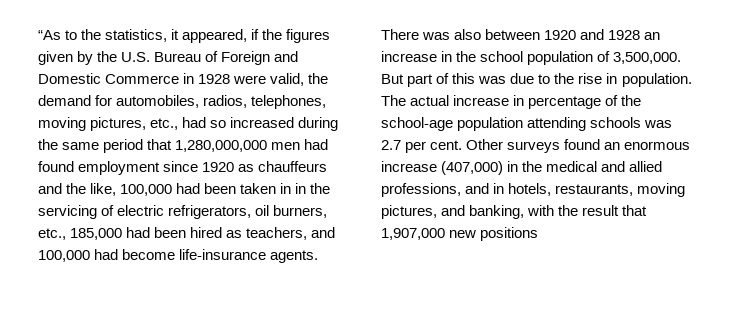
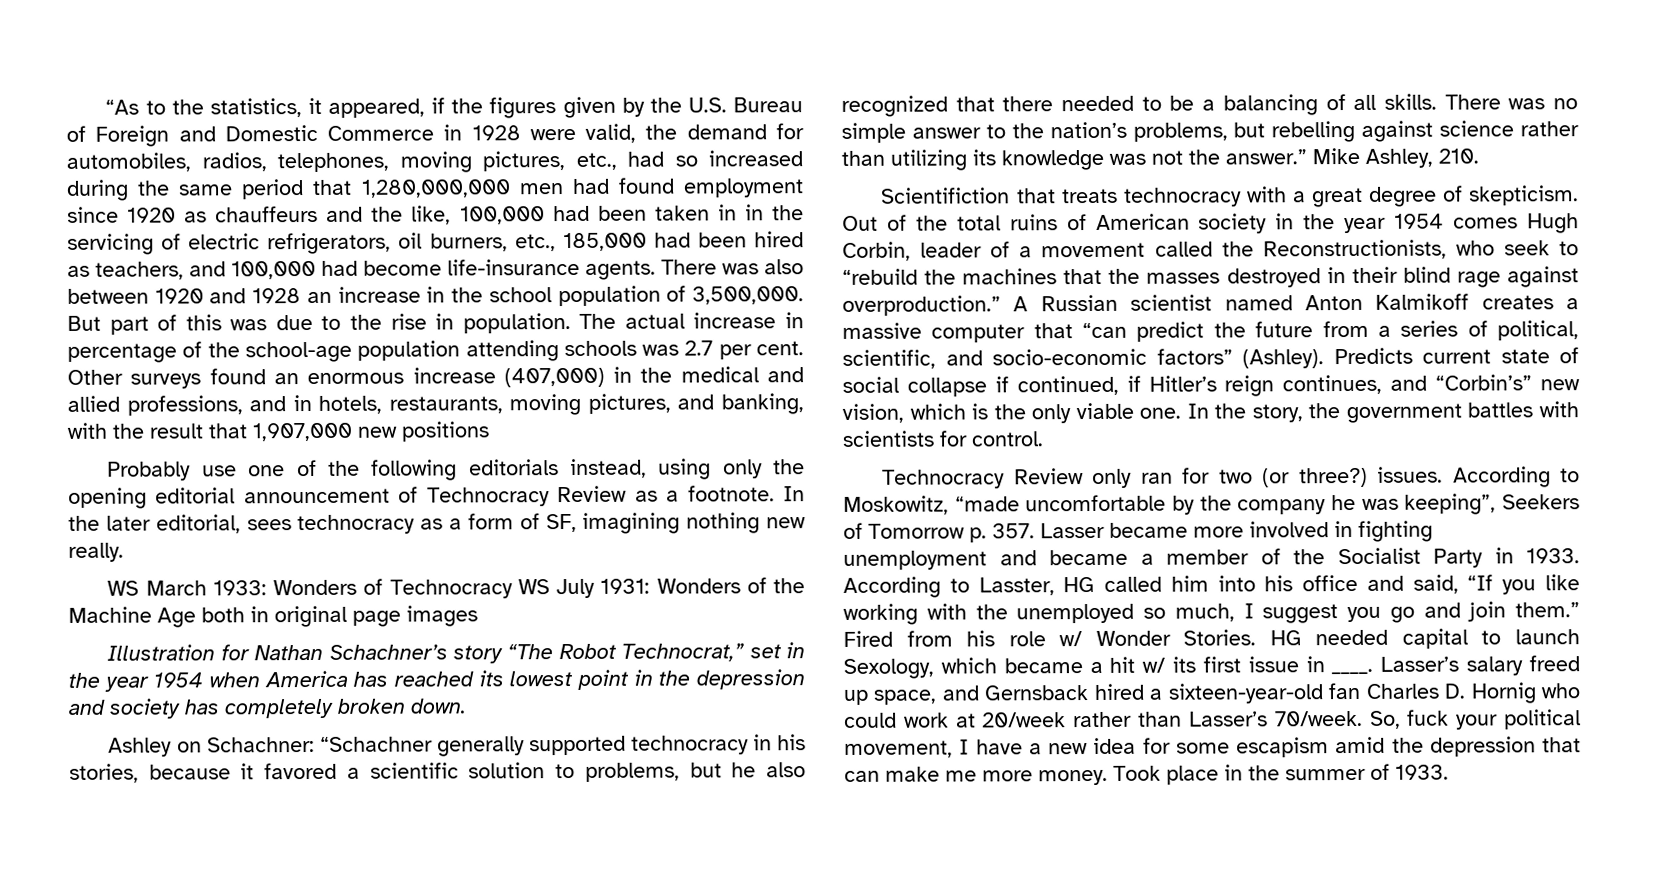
+ Probably use one of the following editorials instead, using only the opening editorial announcement of Technocracy Review as a footnote. In the later editorial, sees technocracy as a form of SF, imagining nothing new really.
+ WS March 1933: Wonders of Technocracy WS July 1931: Wonders of the Machine Age both in original page images
+ Illustration for Nathan Schachner’s story “The Robot Technocrat,” set in the year 1954 when America has reached its lowest point in the depression and society has completely broken down.
+ Ashley on Schachner: “Schachner generally supported technocracy in his stories, because it favored a scientific solution to problems, but he also recognized that there needed to be a balancing of all skills. There was no simple answer to the nation’s problems, but rebelling against science rather than utilizing its knowledge was not the answer.” Mike Ashley, 210.
+ Scientifiction that treats technocracy with a great degree of skepticism. Out of the total ruins of American society in the year 1954 comes Hugh Corbin, leader of a movement called the Reconstructionists, who seek to “rebuild the machines that the masses destroyed in their blind rage against overproduction.” A Russian scientist named Anton Kalmikoff creates a massive computer that “can predict the future from a series of political, scientific, and socio-economic factors” (Ashley). Predicts current state of social collapse if continued, if Hitler’s reign continues, and “Corbin’s” new vision, which is the only viable one. In the story, the government battles with scientists for control.
+ Technocracy Review only ran for two (or three?) issues. According to Moskowitz, “made uncomfortable by the company he was keeping”, Seekers of Tomorrow p. 357. Lasser became more involved in fighting unemployment and became a member of the Socialist Party in 1933. According to Lasster, HG called him into his office and said, “If you like working with the unemployed so much, I suggest you go and join them.” Fired from his role w/ Wonder Stories. HG needed capital to launch Sexology, which became a hit w/ its first issue in ____. Lasser’s salary freed up space, and Gernsback hired a sixteen-year-old fan Charles D. Hornig who could work at 20/week rather than Lasser’s 70/week. So, fuck your political movement, I have a new idea for some escapism amid the depression that can make me more money. Took place in the summer of 1933.

